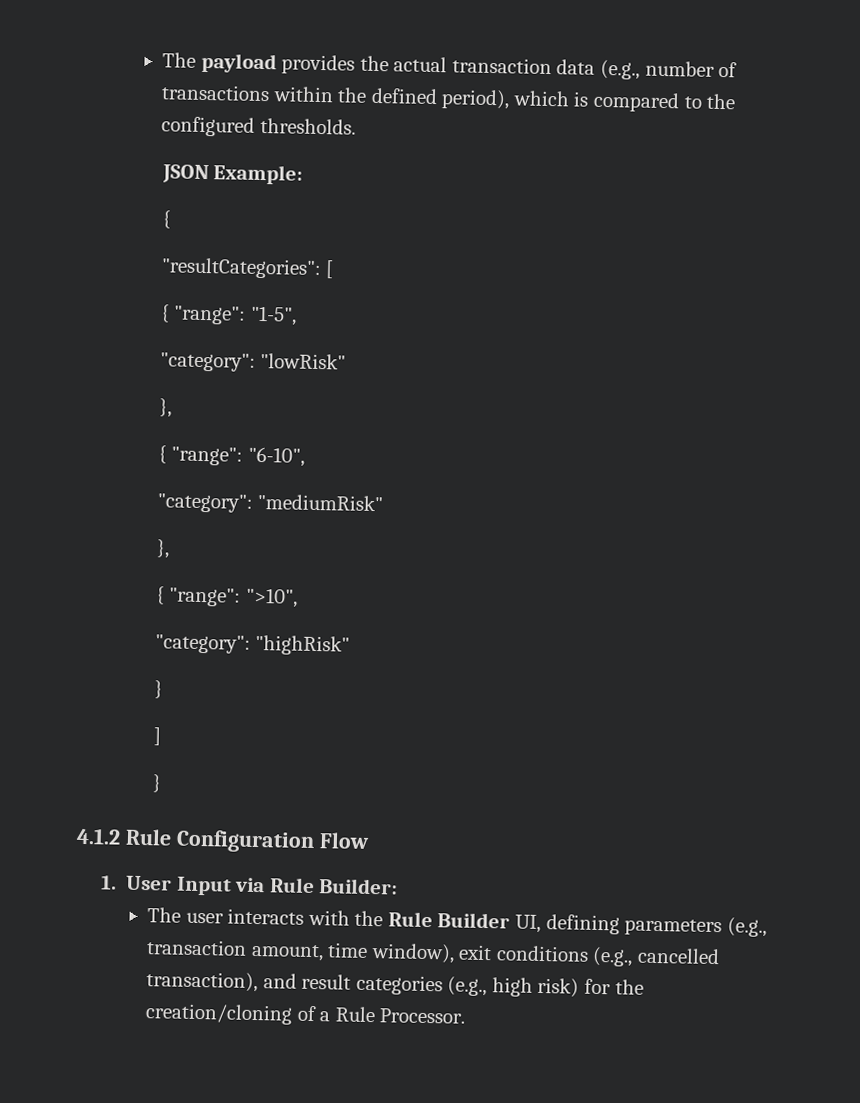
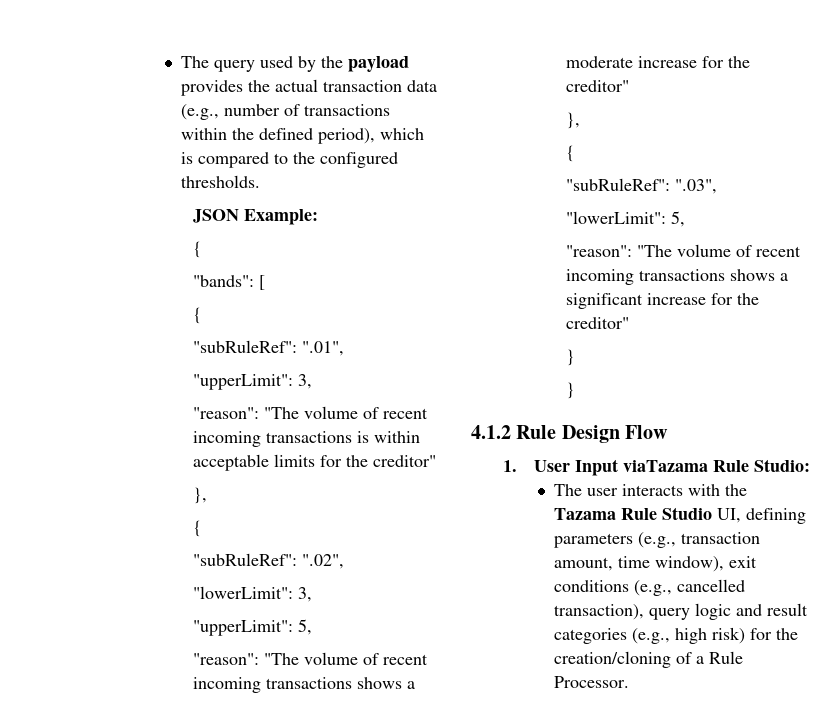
- The payload provides the actual transaction data (e.g., number of transactions within the defined period), which is compared to the configured thresholds.
+ The query used by the payload provides the actual transaction data (e.g., number of transactions within the defined period), which is compared to the configured thresholds.
- "resultCategories": [
- { "range": "1-5",
- "category": "lowRisk"
+ "bands": [
+ {
+ "subRuleRef": ".01",
+ "upperLimit": 3,
+ "reason": "The volume of recent incoming transactions is within acceptable limits for the creditor"
  },
- { "range": "6-10",
- "category": "mediumRisk"
+ {
+ "subRuleRef": ".02",
+ "lowerLimit": 3,
+ "upperLimit": 5,
+ "reason": "The volume of recent incoming transactions shows a moderate increase for the creditor"
  },
- { "range": ">10",
- "category": "highRisk"
+ {
+ "subRuleRef": ".03",
+ "lowerLimit": 5,
+ "reason": "The volume of recent incoming transactions shows a significant increase for the creditor"
  }
- ]
- 4.1.2 Rule Configuration Flow
+ 4.1.2 Rule Design Flow
- 1. User Input via Rule Builder:
+ 1. User Input viaTazama Rule Studio:
- The user interacts with the Rule Builder UI, defining parameters (e.g., transaction amount, time window), exit conditions (e.g., cancelled transaction), and result categories (e.g., high risk) for the creation/cloning of a Rule Processor.
+ The user interacts with the Tazama Rule Studio UI, defining parameters (e.g., transaction amount, time window), exit conditions (e.g., cancelled transaction), query logic and result categories (e.g., high risk) for the creation/cloning of a Rule Processor.

